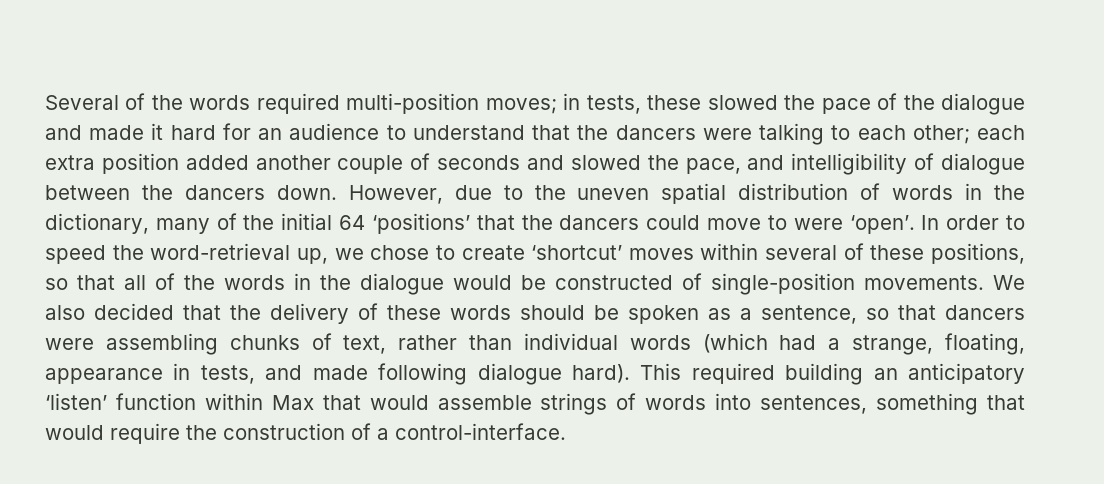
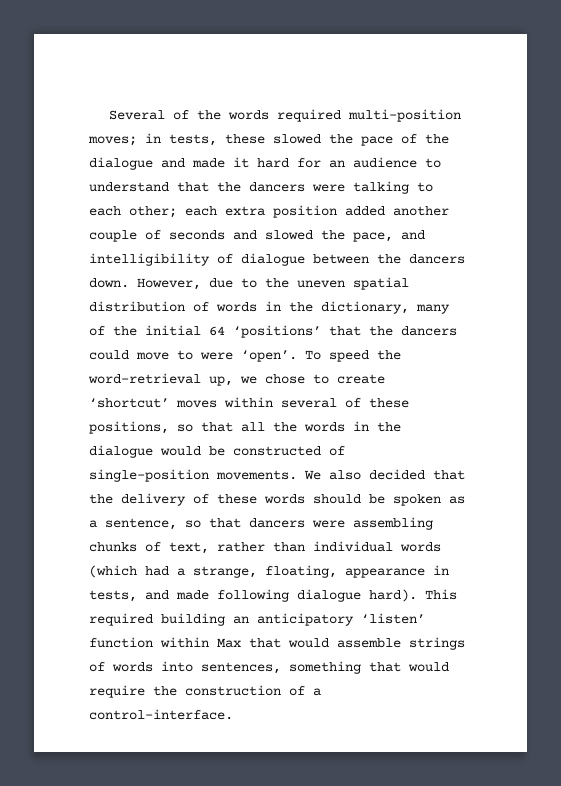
- In order to speed the word-retrieval up, we chose to create ‘shortcut’ moves within several of these positions, so that all of the words in the dialogue would be constructed of single-position movements.
+ To speed the word-retrieval up, we chose to create ‘shortcut’ moves within several of these positions, so that all the words in the dialogue would be constructed of single-position movements.

